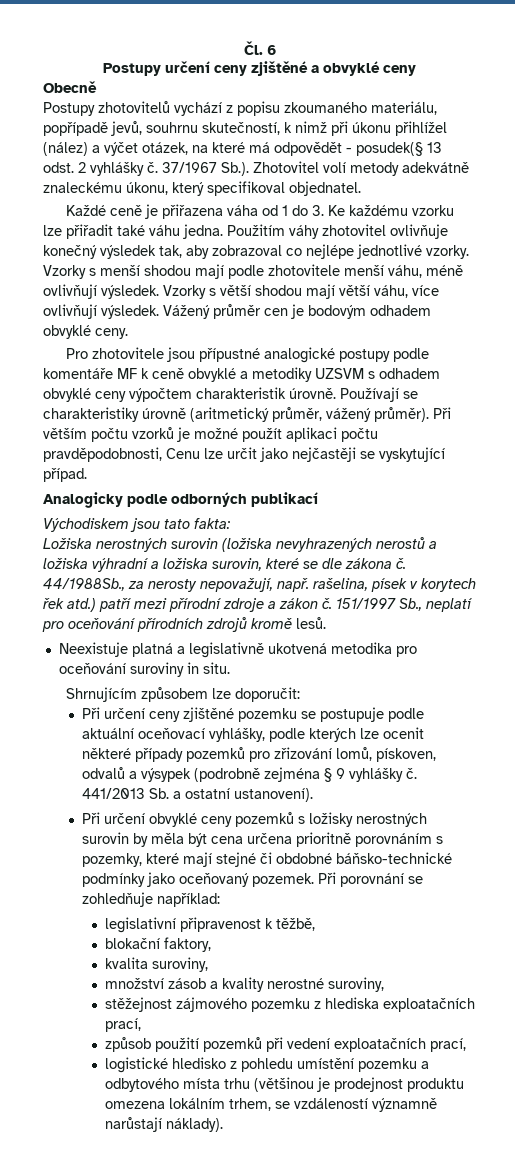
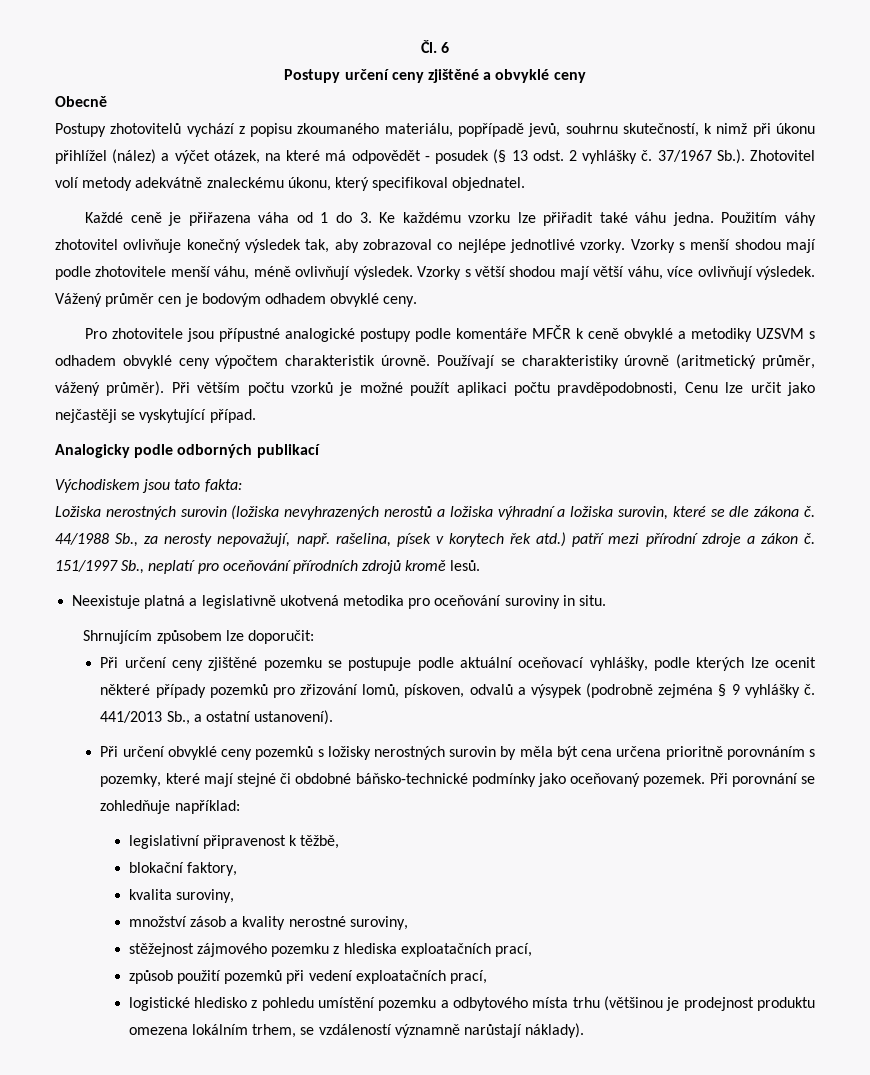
- Postupy zhotovitelů vychází z popisu zkoumaného materiálu, popřípadě jevů, souhrnu skutečností, k nimž při úkonu přihlížel (nález) a výčet otázek, na které má odpovědět - posudek(§ 13 odst. 2 vyhlášky č.
+ Postupy zhotovitelů vychází z popisu zkoumaného materiálu, popřípadě jevů, souhrnu skutečností, k nimž při úkonu přihlížel (nález) a výčet otázek, na které má odpovědět - posudek (§ 13 odst. 2 vyhlášky č.
- Pro zhotovitele jsou přípustné analogické postupy podle komentáře MF k ceně obvyklé a metodiky UZSVM s odhadem obvyklé ceny výpočtem charakteristik úrovně.
+ Pro zhotovitele jsou přípustné analogické postupy podle komentáře MFČR k ceně obvyklé a metodiky UZSVM s odhadem obvyklé ceny výpočtem charakteristik úrovně.
- 44/1988Sb., za nerosty nepovažují, např. rašelina, písek v korytech řek atd.) patří mezi přírodní zdroje a zákon č.
+ 44/1988 Sb., za nerosty nepovažují, např. rašelina, písek v korytech řek atd.) patří mezi přírodní zdroje a zákon č.
- 441/2013 Sb. a ostatní ustanovení).
+ 441/2013 Sb., a ostatní ustanovení).

